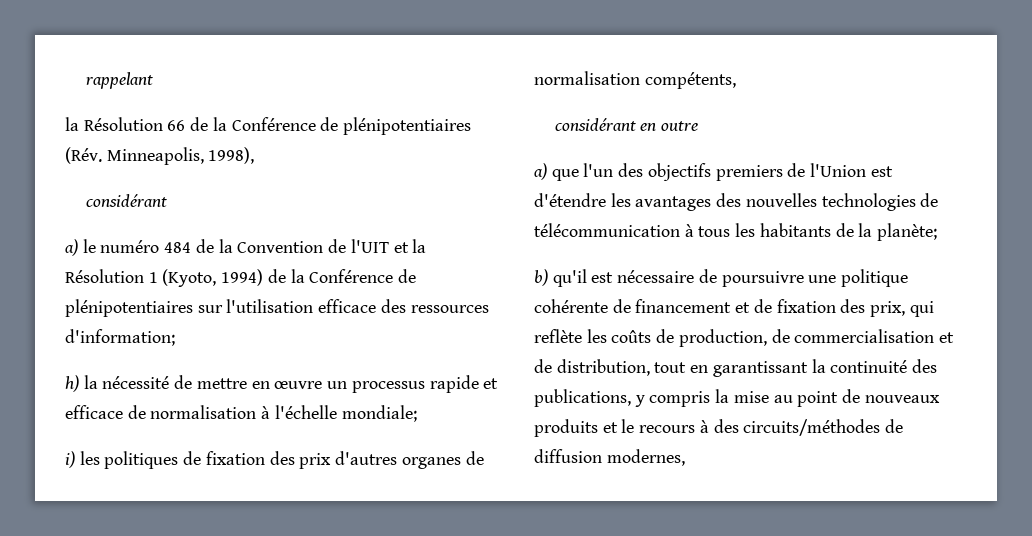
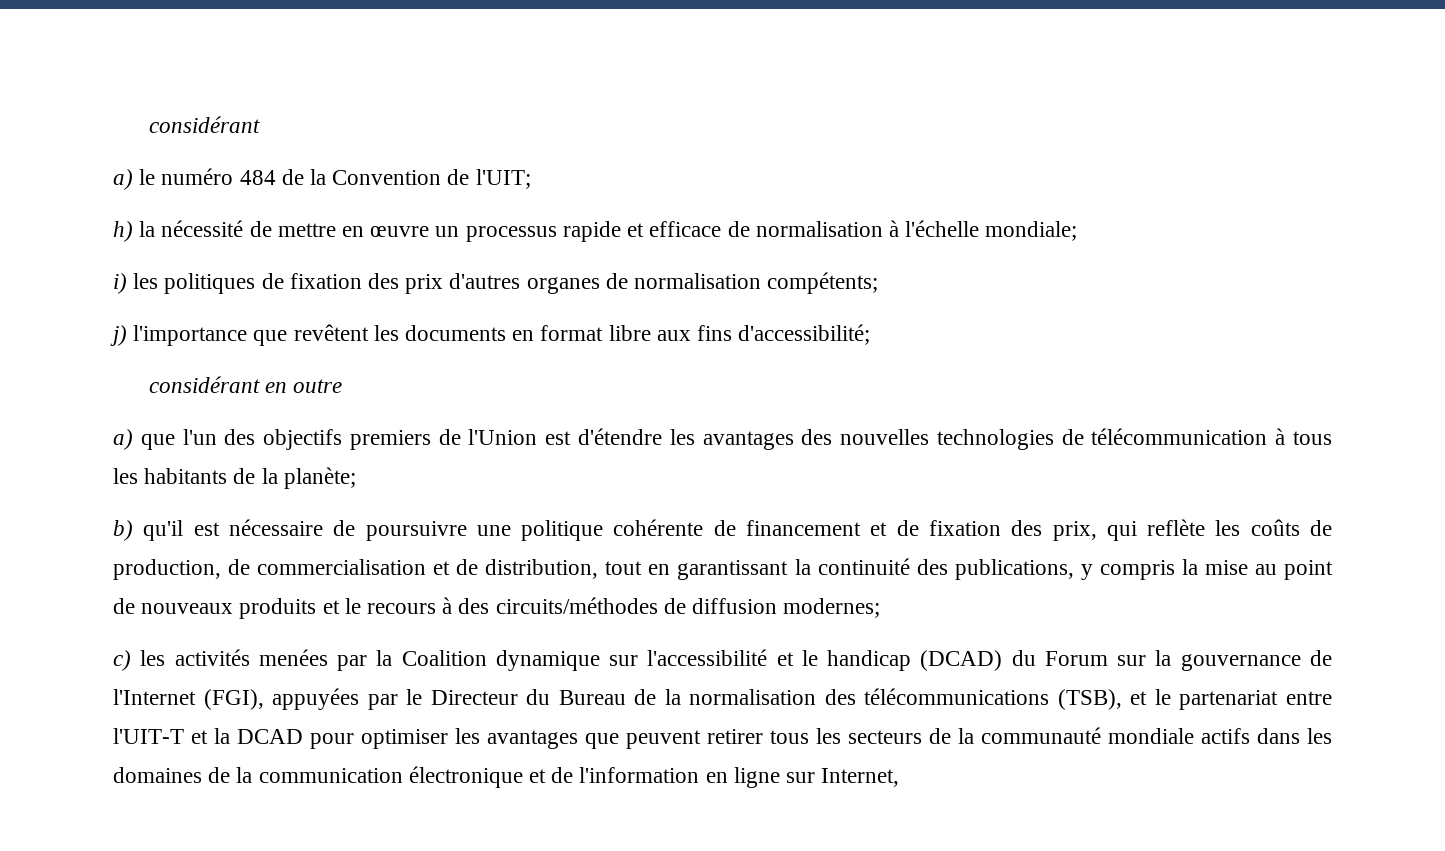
- rappelant
- la Résolution 66 de la Conférence de plénipotentiaires (Rév. Minneapolis, 1998),
- a) le numéro 484 de la Convention de l'UIT et la Résolution 1 (Kyoto, 1994) de la Conférence de plénipotentiaires sur l'utilisation efficace des ressources d'information;
+ a) le numéro 484 de la Convention de l'UIT;
- i) les politiques de fixation des prix d'autres organes de normalisation compétents,
+ i) les politiques de fixation des prix d'autres organes de normalisation compétents;
+ j) l'importance que revêtent les documents en format libre aux fins d'accessibilité;
- b) qu'il est nécessaire de poursuivre une politique cohérente de financement et de fixation des prix, qui reflète les coûts de production, de commercialisation et de distribution, tout en garantissant la continuité des publications, y compris la mise au point de nouveaux produits et le recours à des circuits/méthodes de diffusion modernes,
+ b) qu'il est nécessaire de poursuivre une politique cohérente de financement et de fixation des prix, qui reflète les coûts de production, de commercialisation et de distribution, tout en garantissant la continuité des publications, y compris la mise au point de nouveaux produits et le recours à des circuits/méthodes de diffusion modernes;
+ c) les activités menées par la Coalition dynamique sur l'accessibilité et le handicap (DCAD) du Forum sur la gouvernance de l'Internet (FGI), appuyées par le Directeur du Bureau de la normalisation des télécommunications (TSB), et le partenariat entre l'UIT-T et la DCAD pour optimiser les avantages que peuvent retirer tous les secteurs de la communauté mondiale actifs dans les domaines de la communication électronique et de l'information en ligne sur Internet,

